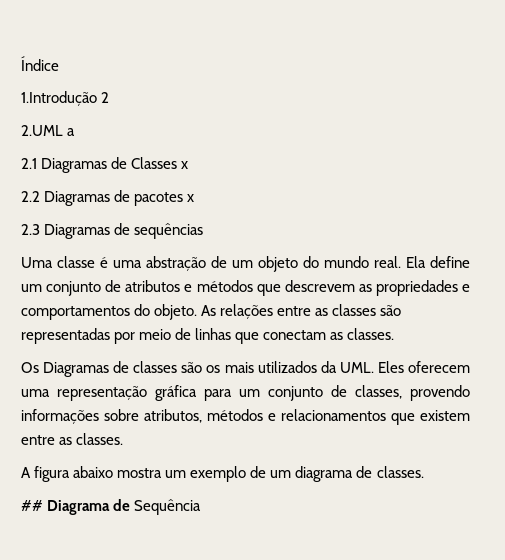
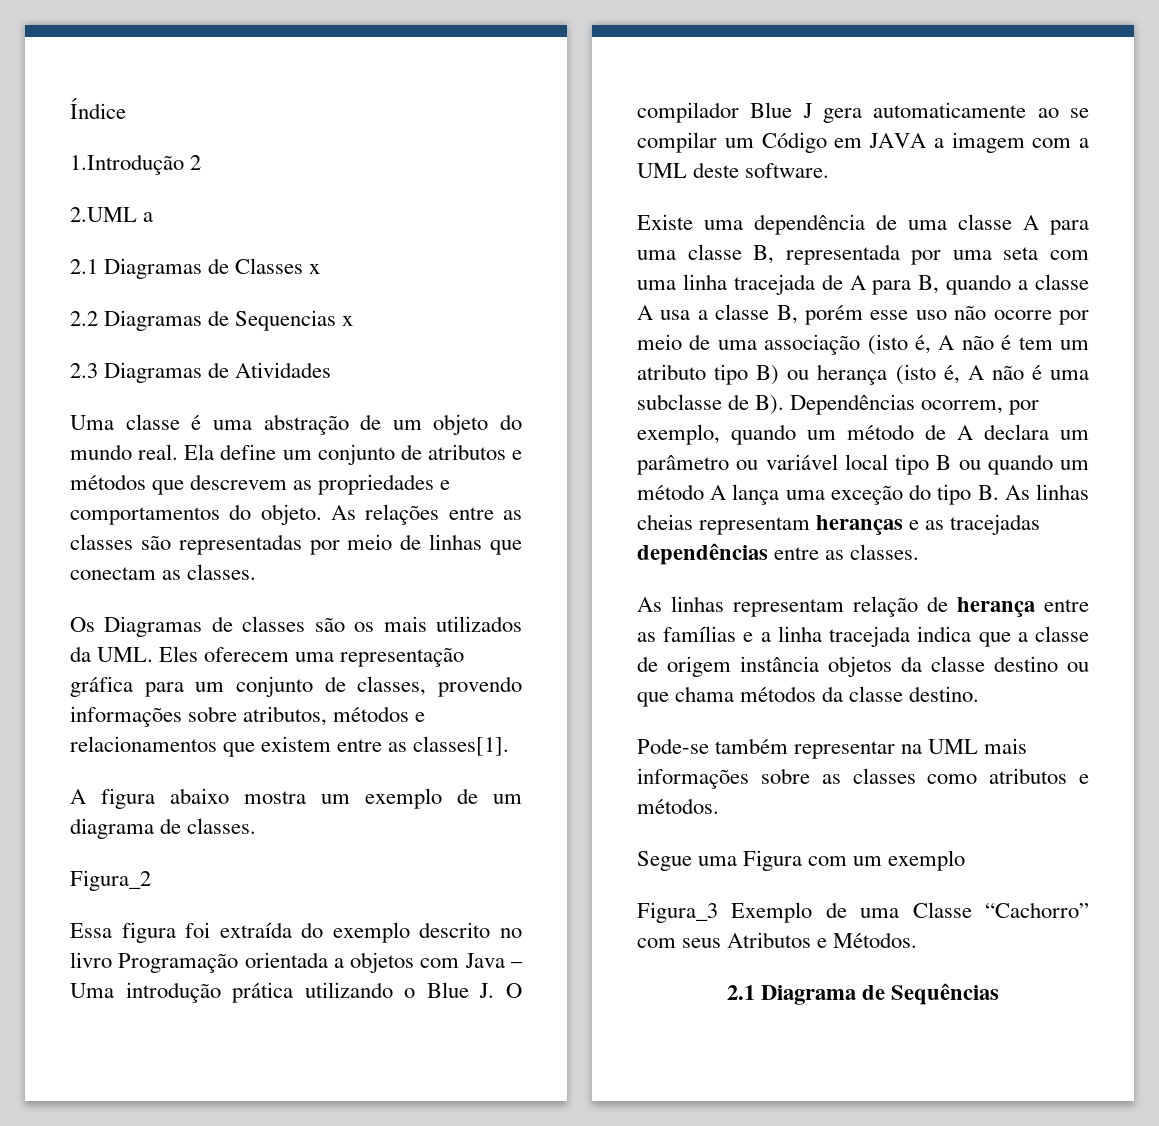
- 2.2 Diagramas de pacotes x
+ 2.2 Diagramas de Sequencias x
- 2.3 Diagramas de sequências
+ 2.3 Diagramas de Atividades
- Os Diagramas de classes são os mais utilizados da UML. Eles oferecem uma representação gráfica para um conjunto de classes, provendo informações sobre atributos, métodos e relacionamentos que existem entre as classes.
+ Os Diagramas de classes são os mais utilizados da UML. Eles oferecem uma representação gráfica para um conjunto de classes, provendo informações sobre atributos, métodos e relacionamentos que existem entre as classes[1].
- ## Diagrama de Sequência
+ Figura_2
+ Essa figura foi extraída do exemplo descrito no livro Programação orientada a objetos com Java – Uma introdução prática utilizando o Blue J. O compilador Blue J gera automaticamente ao se compilar um Código em JAVA a imagem com a UML deste software.
+ Existe uma dependência de uma classe A para uma classe B, representada por uma seta com uma linha tracejada de A para B, quando a classe A usa a classe B, porém esse uso não ocorre por meio de uma associação (isto é, A não é tem um atributo tipo B) ou herança (isto é, A não é uma subclasse de B). Dependências ocorrem, por exemplo, quando um método de A declara um parâmetro ou variável local tipo B ou quando um método A lança uma exceção do tipo B. As linhas cheias representam heranças e as tracejadas dependências entre as classes.
+ As linhas representam relação de herança entre as famílias e a linha tracejada indica que a classe de origem instância objetos da classe destino ou que chama métodos da classe destino.
+ Pode-se também representar na UML mais informações sobre as classes como atributos e métodos.
+ Segue uma Figura com um exemplo
+ Figura_3 Exemplo de uma Classe “Cachorro” com seus Atributos e Métodos.
+ 2.1 Diagrama de Sequências

